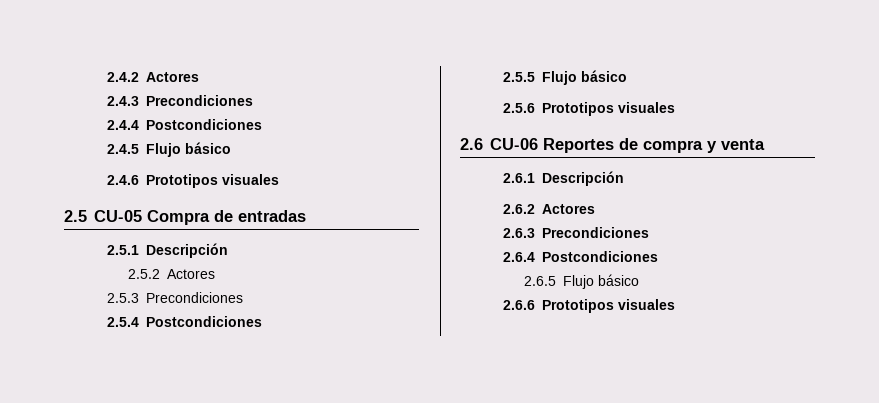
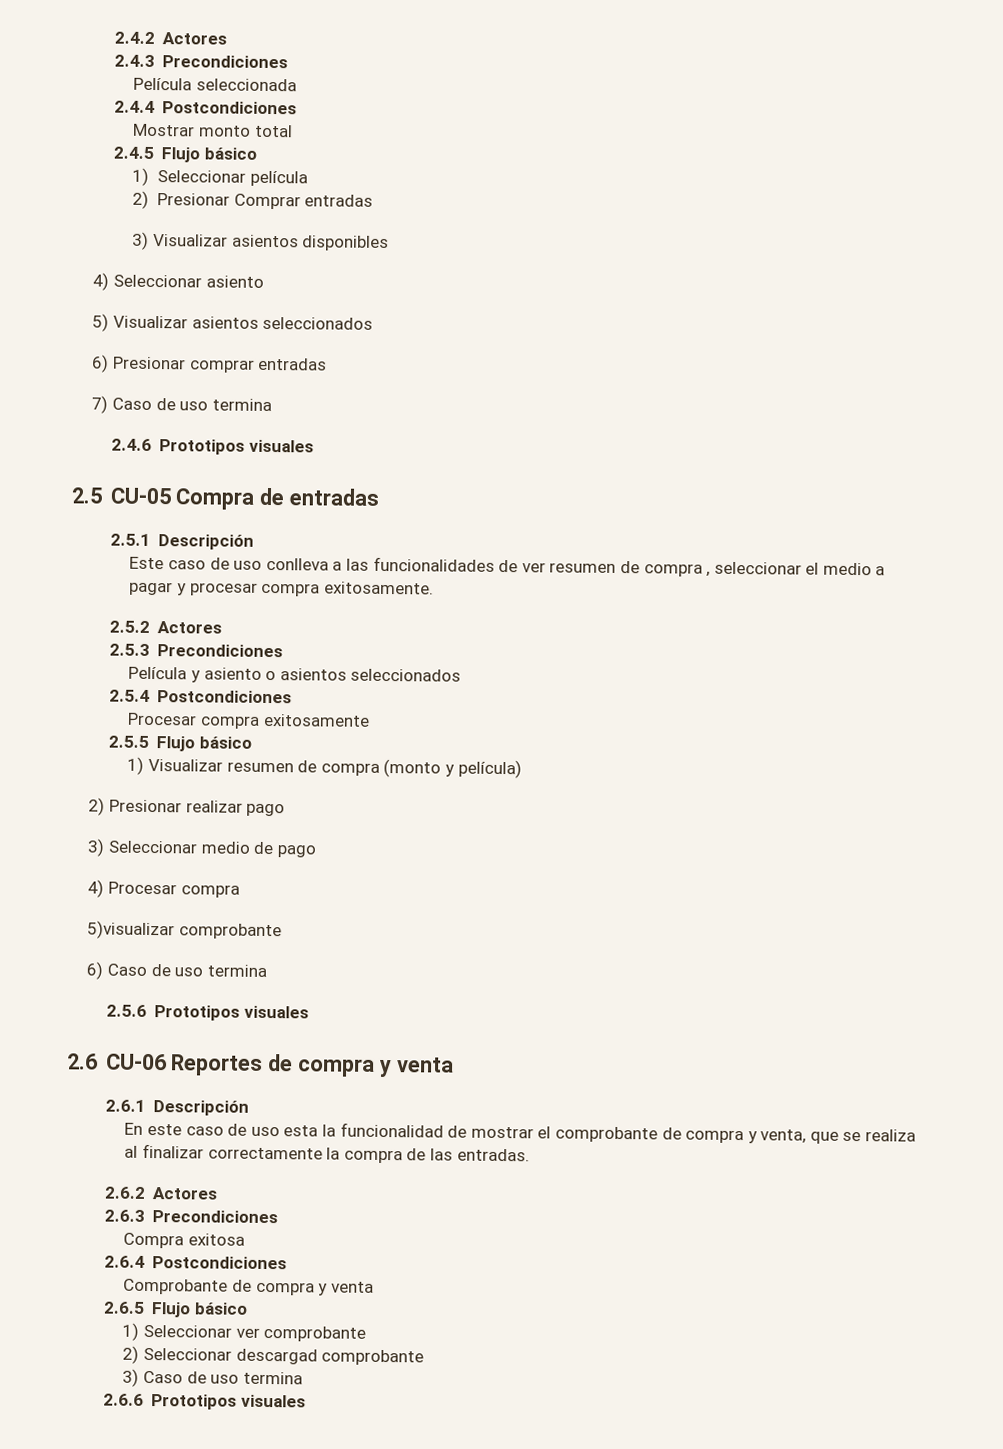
+ Película seleccionada
+ Mostrar monto total
+ 1) Seleccionar película
+ 2) Presionar Comprar entradas
+ 3) Visualizar asientos disponibles
+ 4) Seleccionar asiento
+ 5) Visualizar asientos seleccionados
+ 6) Presionar comprar entradas
+ 7) Caso de uso termina
+ Este caso de uso conlleva a las funcionalidades de ver resumen de compra , seleccionar el medio a pagar y procesar compra exitosamente.
  2.5.2 Actores
  2.5.3 Precondiciones
+ Película y asiento o asientos seleccionados
+ Procesar compra exitosamente
+ 1) Visualizar resumen de compra (monto y película)
+ 2) Presionar realizar pago
+ 3) Seleccionar medio de pago
+ 4) Procesar compra
+ 5)visualizar comprobante
+ 6) Caso de uso termina
+ En este caso de uso esta la funcionalidad de mostrar el comprobante de compra y venta, que se realiza al finalizar correctamente la compra de las entradas.
+ Compra exitosa
+ Comprobante de compra y venta
  2.6.5 Flujo básico
+ 1) Seleccionar ver comprobante
+ 2) Seleccionar descargad comprobante
+ 3) Caso de uso termina

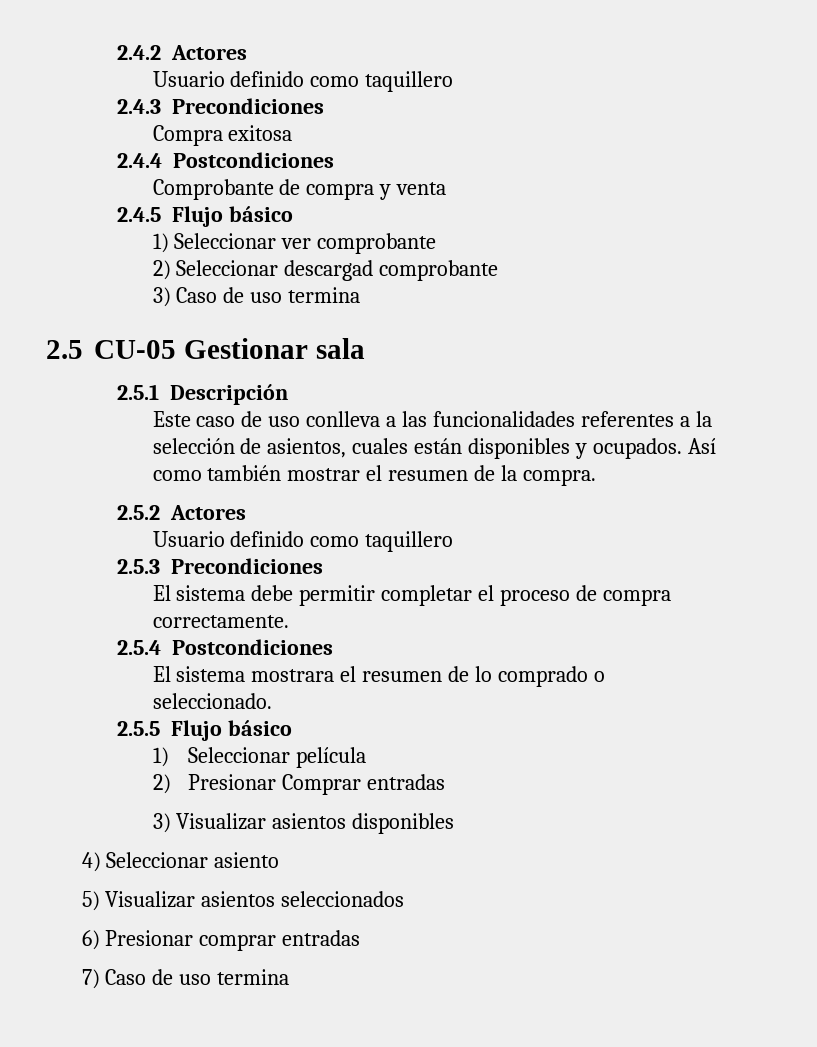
  2.4.2 Actores
+ Usuario definido como taquillero
- Película seleccionada
+ Compra exitosa
- Mostrar monto total
+ Comprobante de compra y venta
  2.4.5 Flujo básico
+ 1) Seleccionar ver comprobante
+ 2) Seleccionar descargad comprobante
+ 3) Caso de uso termina
+ 2.5 CU-05 Gestionar sala
+ 2.5.1 Descripción
+ Este caso de uso conlleva a las funcionalidades referentes a la selección de asientos, cuales están disponibles y ocupados. Así como también mostrar el resumen de la compra.
+ 2.5.2 Actores
+ Usuario definido como taquillero
+ 2.5.3 Precondiciones
+ El sistema debe permitir completar el proceso de compra correctamente.
+ 2.5.4 Postcondiciones
+ El sistema mostrara el resumen de lo comprado o seleccionado.
+ 2.5.5 Flujo básico
- 2.4.6 Prototipos visuales
- 2.5 CU-05 Compra de entradas
- 2.5.1 Descripción
- Este caso de uso conlleva a las funcionalidades de ver resumen de compra , seleccionar el medio a pagar y procesar compra exitosamente.
- 2.5.2 Actores
- 2.5.3 Precondiciones
- Película y asiento o asientos seleccionados
- 2.5.4 Postcondiciones
- Procesar compra exitosamente
- 2.5.5 Flujo básico
- 1) Visualizar resumen de compra (monto y película)
- 2) Presionar realizar pago
- 3) Seleccionar medio de pago
- 4) Procesar compra
- 5)visualizar comprobante
- 6) Caso de uso termina
- 2.5.6 Prototipos visuales
- 2.6 CU-06 Reportes de compra y venta
- 2.6.1 Descripción
- En este caso de uso esta la funcionalidad de mostrar el comprobante de compra y venta, que se realiza al finalizar correctamente la compra de las entradas.
- 2.6.2 Actores
- 2.6.3 Precondiciones
- Compra exitosa
- 2.6.4 Postcondiciones
- Comprobante de compra y venta
- 2.6.5 Flujo básico
- 1) Seleccionar ver comprobante
- 2) Seleccionar descargad comprobante
- 3) Caso de uso termina
- 2.6.6 Prototipos visuales

